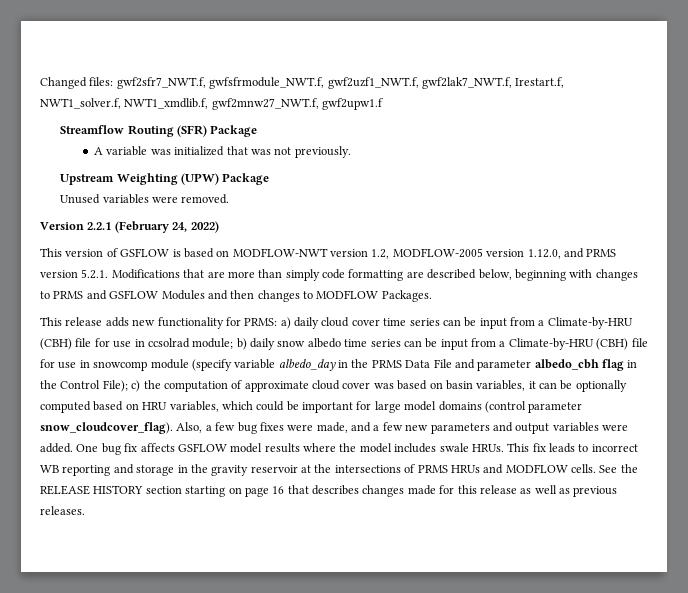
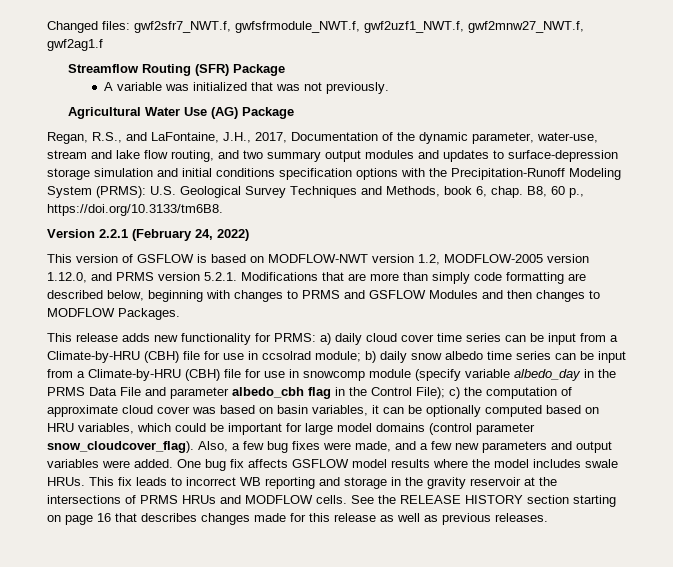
- Changed files: gwf2sfr7_NWT.f, gwfsfrmodule_NWT.f, gwf2uzf1_NWT.f, gwf2lak7_NWT.f, Irestart.f, NWT1_solver.f, NWT1_xmdlib.f, gwf2mnw27_NWT.f, gwf2upw1.f
+ Changed files: gwf2sfr7_NWT.f, gwfsfrmodule_NWT.f, gwf2uzf1_NWT.f, gwf2mnw27_NWT.f, gwf2ag1.f
- Upstream Weighting (UPW) Package
- Unused variables were removed.
+ Agricultural Water Use (AG) Package
+ Regan, R.S., and LaFontaine, J.H., 2017, Documentation of the dynamic parameter, water-use, stream and lake flow routing, and two summary output modules and updates to surface-depression storage simulation and initial conditions specification options with the Precipitation-Runoff Modeling System (PRMS): U.S. Geological Survey Techniques and Methods, book 6, chap. B8, 60 p., https://doi.org/10.3133/tm6B8.

